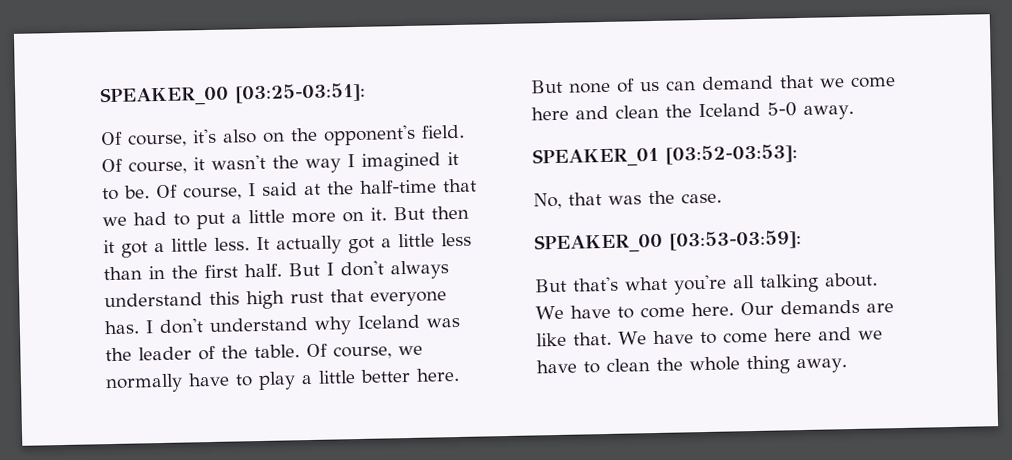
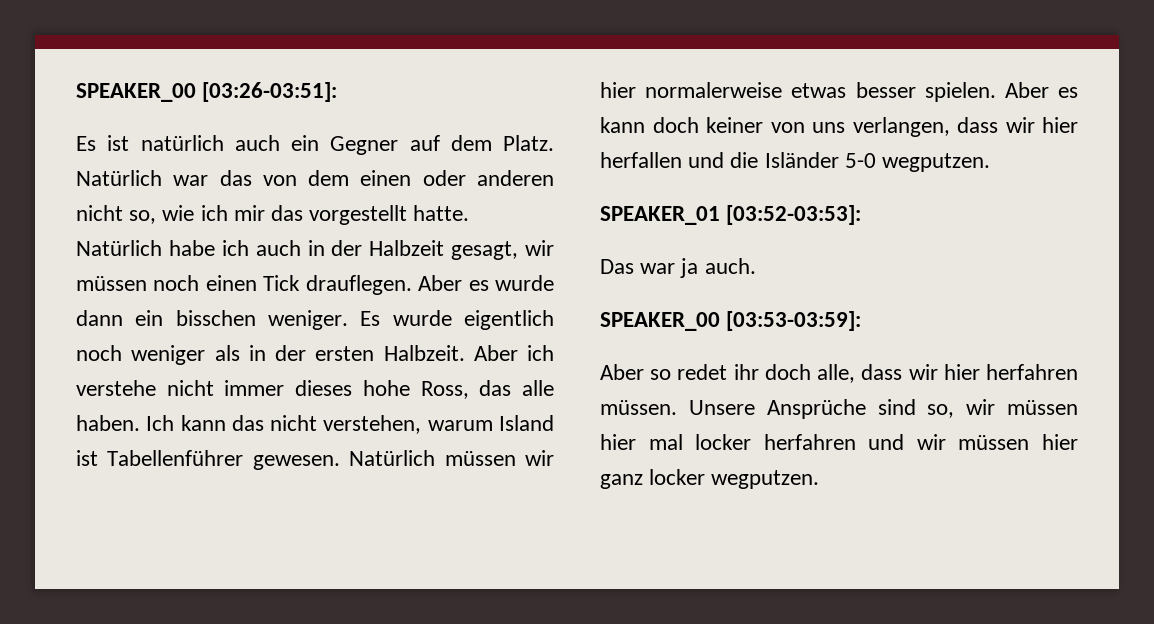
- SPEAKER_00 [03:25-03:51]:
- Of course, it's also on the opponent's field. Of course, it wasn't the way I imagined it to be. Of course, I said at the half-time that we had to put a little more on it. But then it got a little less. It actually got a little less than in the first half. But I don't always understand this high rust that everyone has. I don't understand why Iceland was the leader of the table. Of course, we normally have to play a little better here. But none of us can demand that we come here and clean the Iceland 5-0 away.
+ SPEAKER_00 [03:26-03:51]:
+ Es ist natürlich auch ein Gegner auf dem Platz. Natürlich war das von dem einen oder anderen nicht so, wie ich mir das vorgestellt hatte. Natürlich habe ich auch in der Halbzeit gesagt, wir müssen noch einen Tick drauflegen. Aber es wurde dann ein bisschen weniger. Es wurde eigentlich noch weniger als in der ersten Halbzeit. Aber ich verstehe nicht immer dieses hohe Ross, das alle haben. Ich kann das nicht verstehen, warum Island ist Tabellenführer gewesen. Natürlich müssen wir hier normalerweise etwas besser spielen. Aber es kann doch keiner von uns verlangen, dass wir hier herfallen und die Isländer 5-0 wegputzen.
  SPEAKER_01 [03:52-03:53]:
- No, that was the case.
+ Das war ja auch.
  SPEAKER_00 [03:53-03:59]:
- But that's what you're all talking about. We have to come here. Our demands are like that. We have to come here and we have to clean the whole thing away.
+ Aber so redet ihr doch alle, dass wir hier herfahren müssen. Unsere Ansprüche sind so, wir müssen hier mal locker herfahren und wir müssen hier ganz locker wegputzen.

